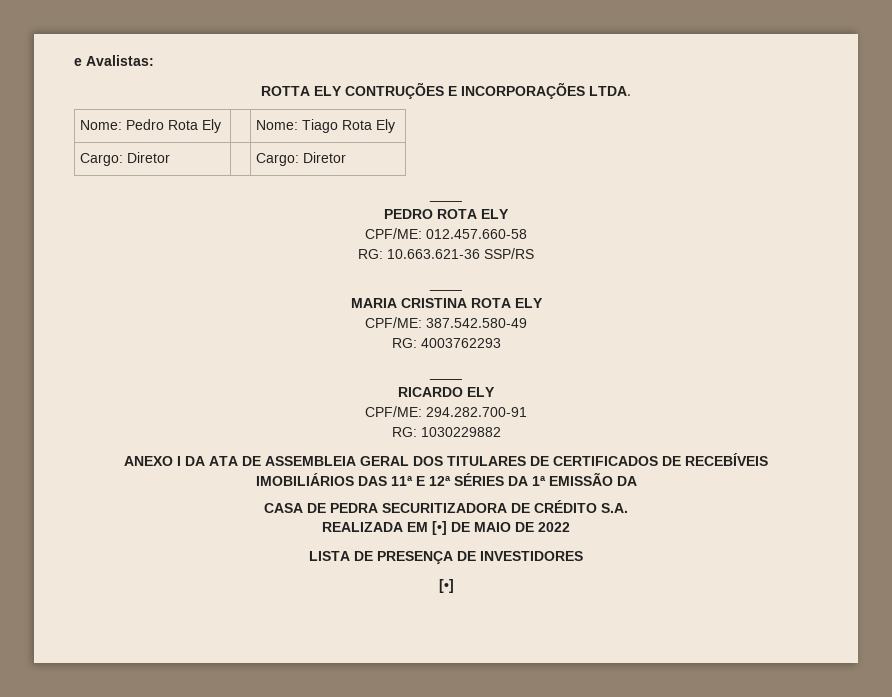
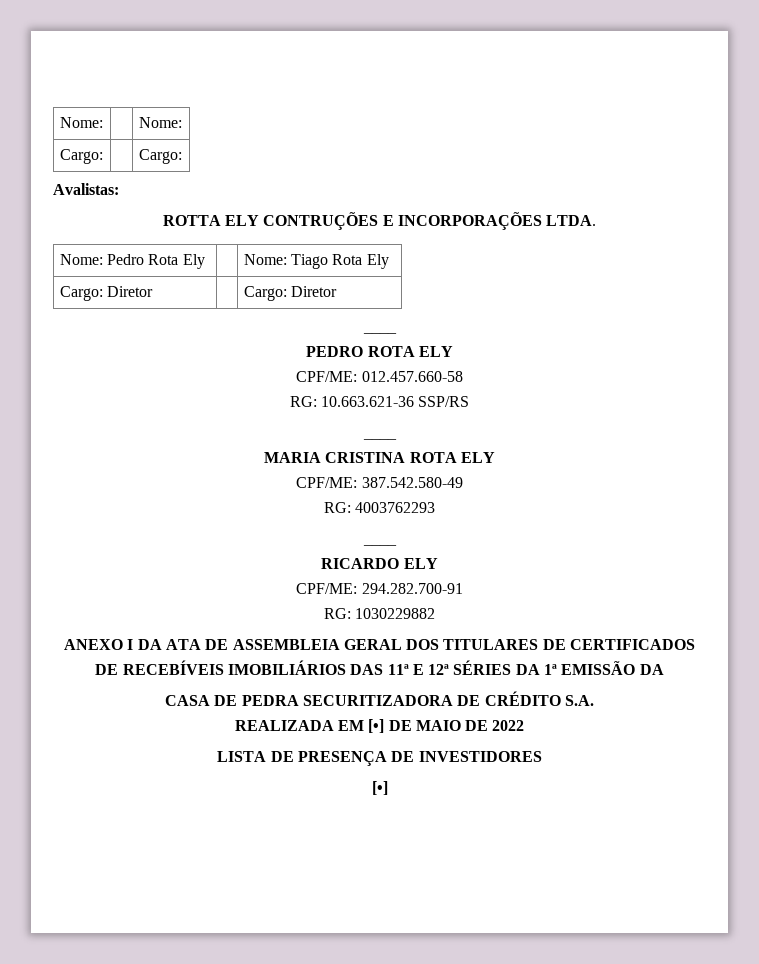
- e Avalistas:
+ Nome: | | Nome:
+ Cargo: | | Cargo:
+ Avalistas:

